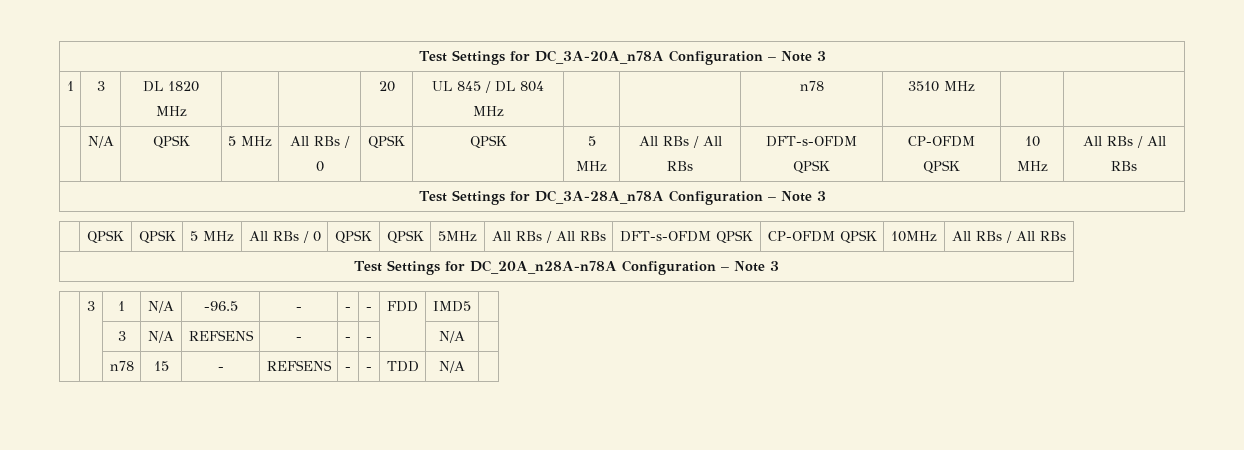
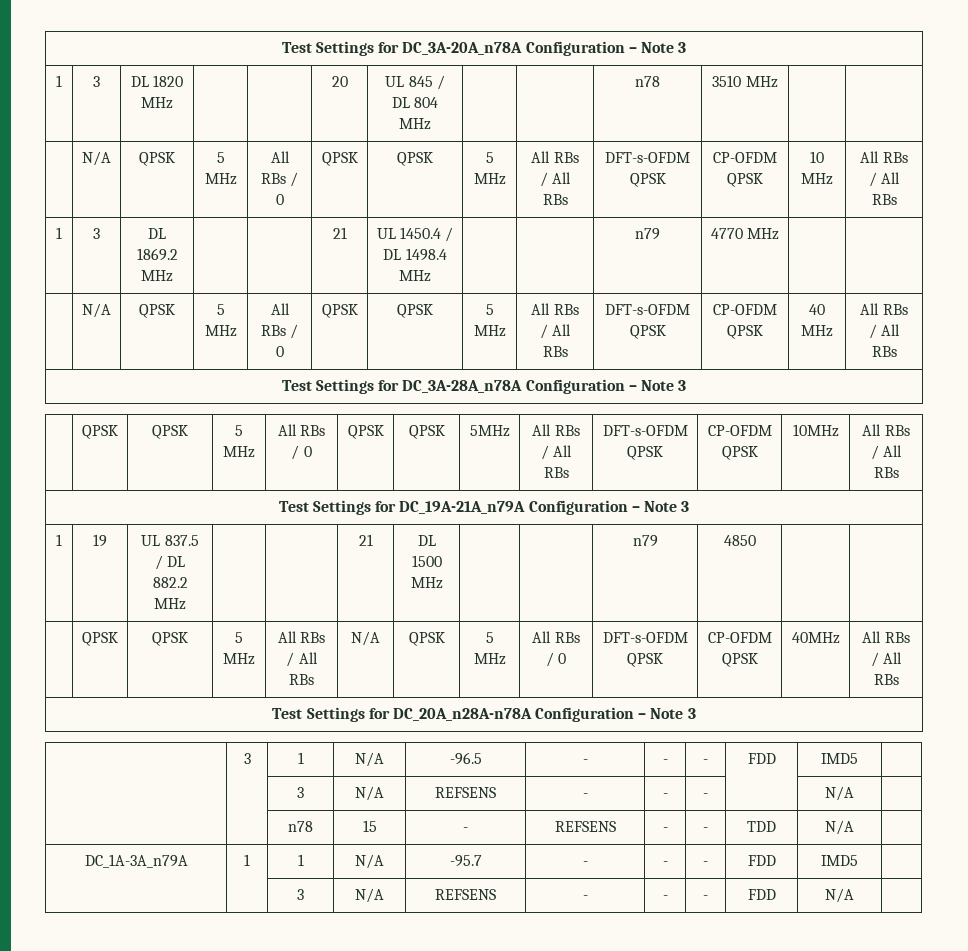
+ 1 | 3 | DL 1869.2 MHz | | | 21 | UL 1450.4 / DL 1498.4 MHz | | | n79 | 4770 MHz | |
+ | N/A | QPSK | 5 MHz | All RBs / 0 | QPSK | QPSK | 5 MHz | All RBs / All RBs | DFT-s-OFDM QPSK | CP-OFDM QPSK | 40 MHz | All RBs / All RBs
+ Test Settings for DC_19A-21A_n79A Configuration – Note 3
+ 1 | 19 | UL 837.5 / DL 882.2 MHz | | | 21 | DL 1500 MHz | | | n79 | 4850 | |
+ | QPSK | QPSK | 5 MHz | All RBs / All RBs | N/A | QPSK | 5 MHz | All RBs / 0 | DFT-s-OFDM QPSK | CP-OFDM QPSK | 40MHz | All RBs / All RBs
+ DC_1A-3A_n79A | 1 | 1 | N/A | -95.7 | - | - | - | FDD | IMD5 |
+ | | 3 | N/A | REFSENS | - | - | - | FDD | N/A |

